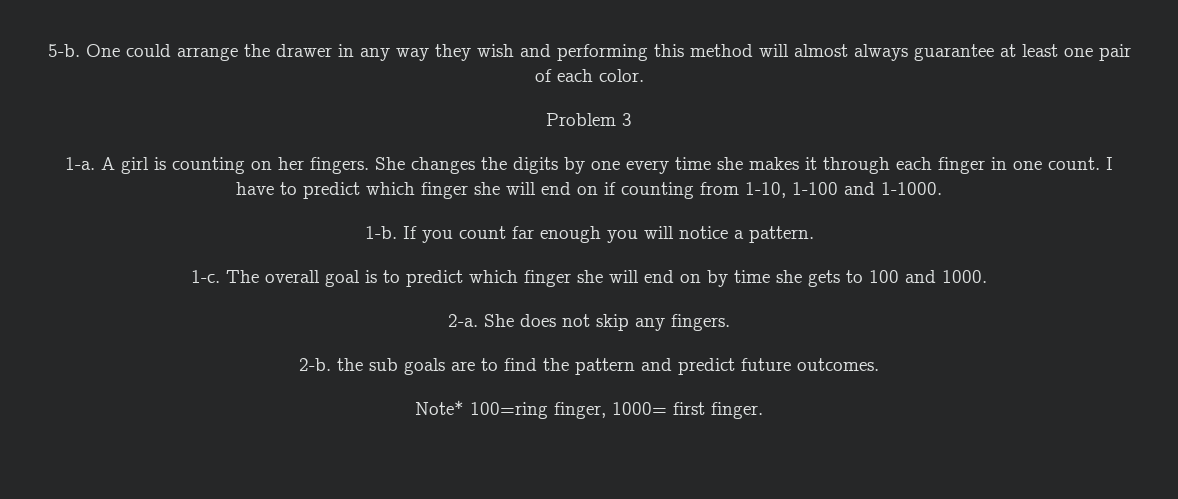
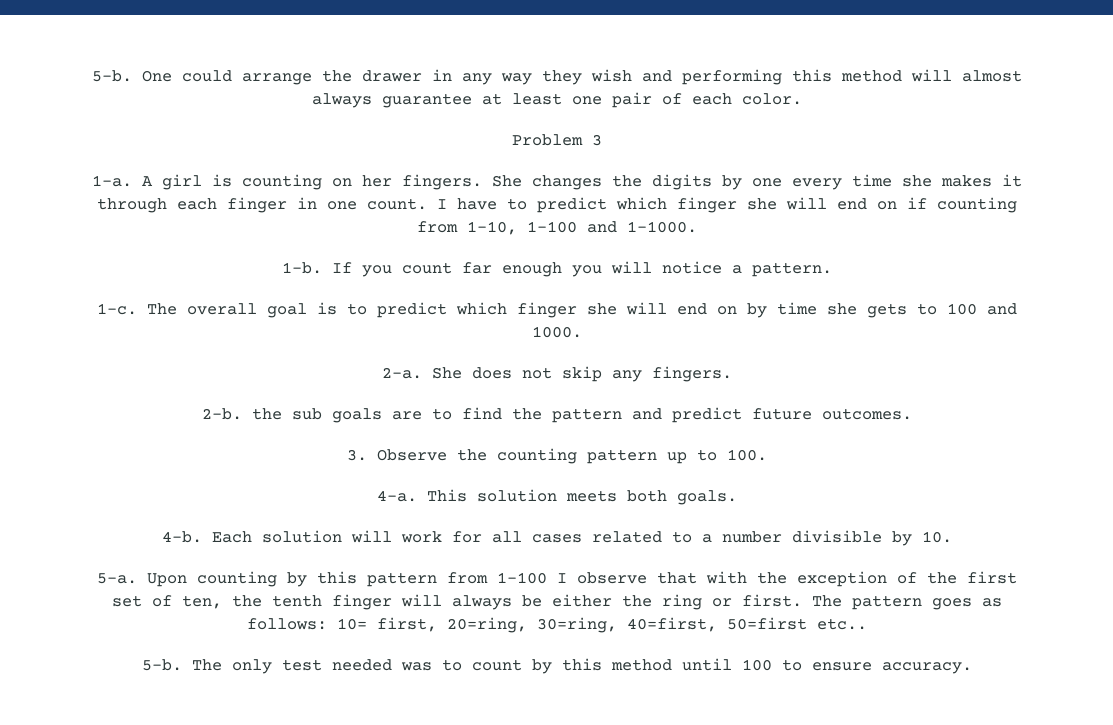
- Note* 100=ring finger, 1000= first finger.
+ 3. Observe the counting pattern up to 100.
+ 4-a. This solution meets both goals.
+ 4-b. Each solution will work for all cases related to a number divisible by 10.
+ 5-a. Upon counting by this pattern from 1-100 I observe that with the exception of the first set of ten, the tenth finger will always be either the ring or first. The pattern goes as follows: 10= first, 20=ring, 30=ring, 40=first, 50=first etc..
+ 5-b. The only test needed was to count by this method until 100 to ensure accuracy.

